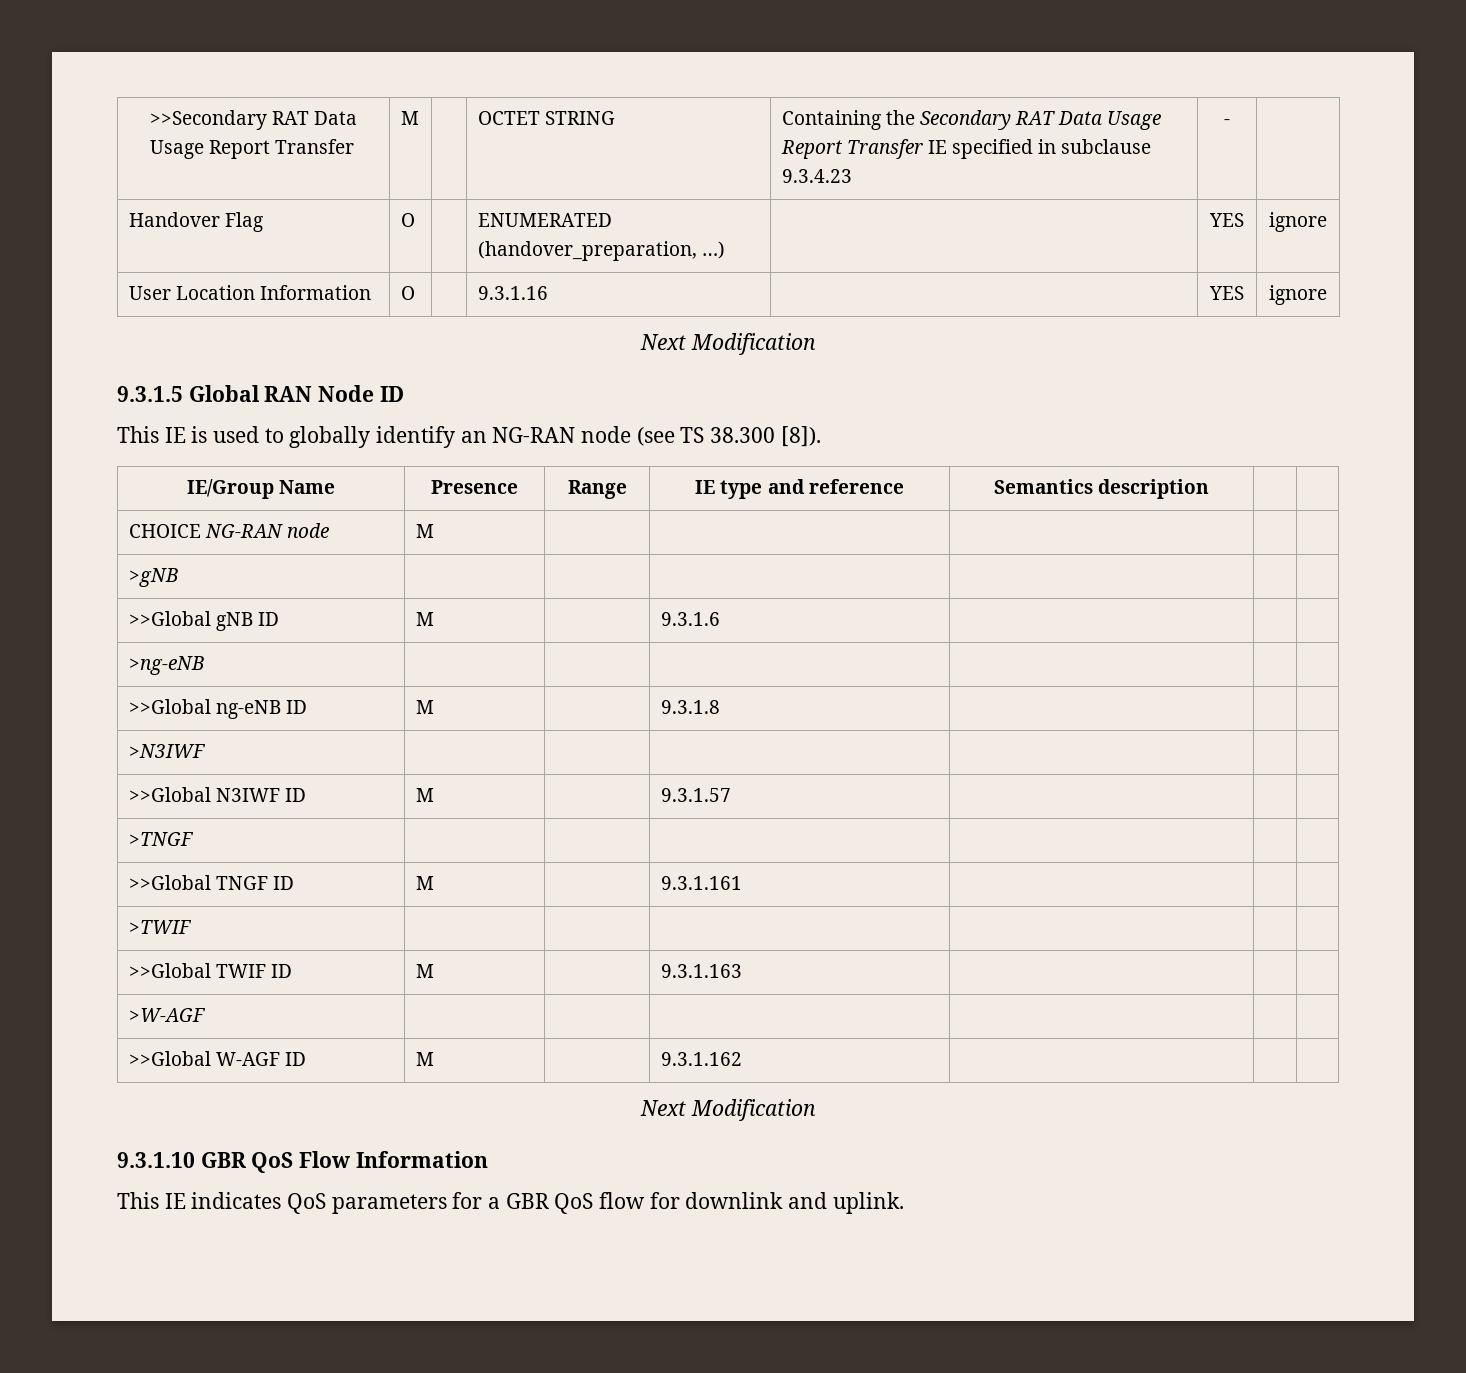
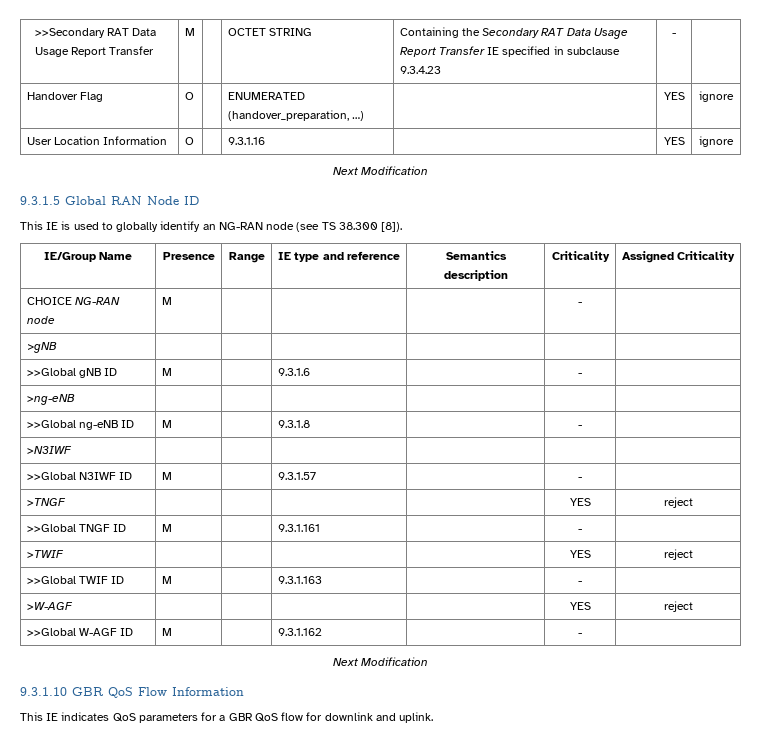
- IE/Group Name | Presence | Range | IE type and reference | Semantics description | |
+ IE/Group Name | Presence | Range | IE type and reference | Semantics description | Criticality | Assigned Criticality
- CHOICE NG-RAN node | M | | | | |
+ CHOICE NG-RAN node | M | | | | - |
- >>Global gNB ID | M | | 9.3.1.6 | | |
+ >>Global gNB ID | M | | 9.3.1.6 | | - |
- >>Global ng-eNB ID | M | | 9.3.1.8 | | |
+ >>Global ng-eNB ID | M | | 9.3.1.8 | | - |
- >>Global N3IWF ID | M | | 9.3.1.57 | | |
+ >>Global N3IWF ID | M | | 9.3.1.57 | | - |
- >TNGF | | | | | |
+ >TNGF | | | | | YES | reject
- >>Global TNGF ID | M | | 9.3.1.161 | | |
+ >>Global TNGF ID | M | | 9.3.1.161 | | - |
- >TWIF | | | | | |
+ >TWIF | | | | | YES | reject
- >>Global TWIF ID | M | | 9.3.1.163 | | |
+ >>Global TWIF ID | M | | 9.3.1.163 | | - |
- >W-AGF | | | | | |
+ >W-AGF | | | | | YES | reject
- >>Global W-AGF ID | M | | 9.3.1.162 | | |
+ >>Global W-AGF ID | M | | 9.3.1.162 | | - |

